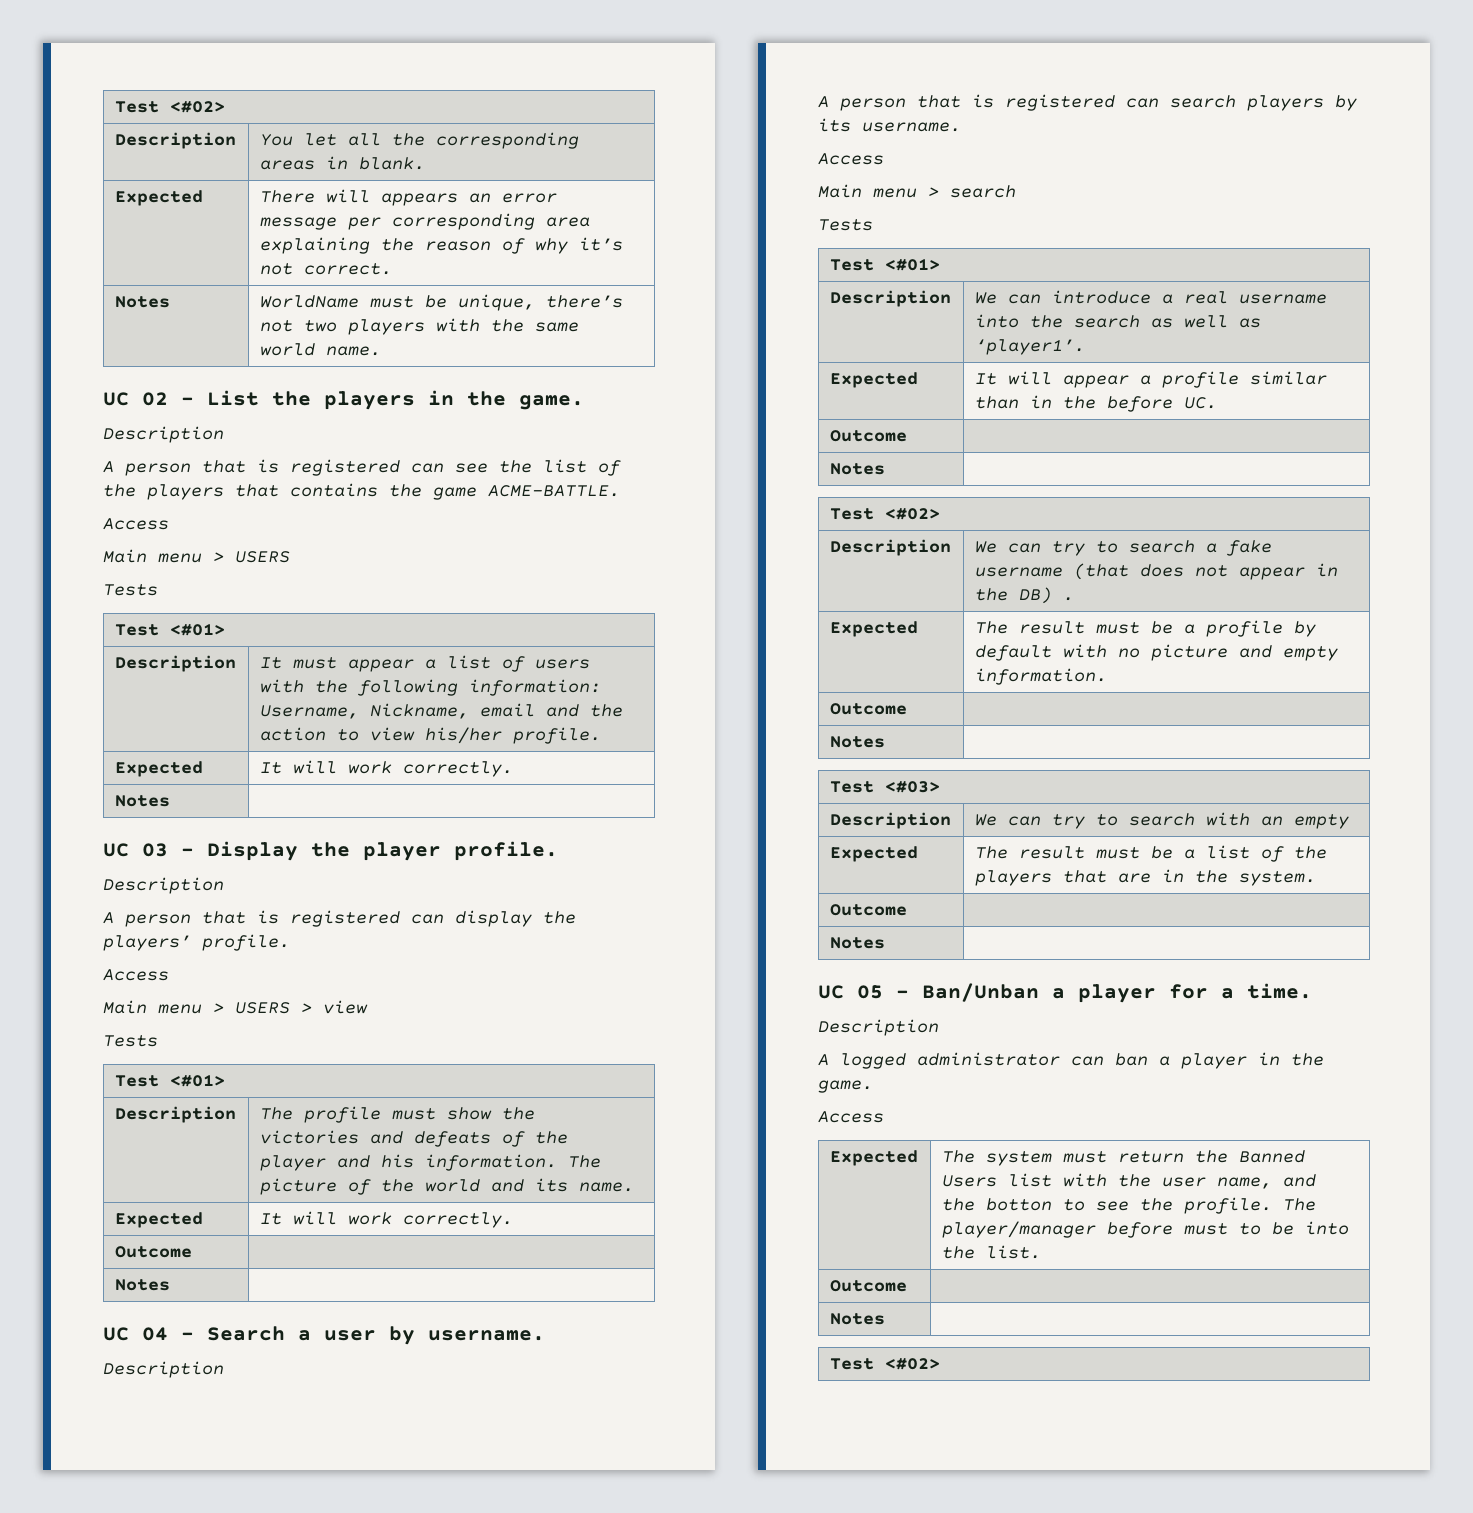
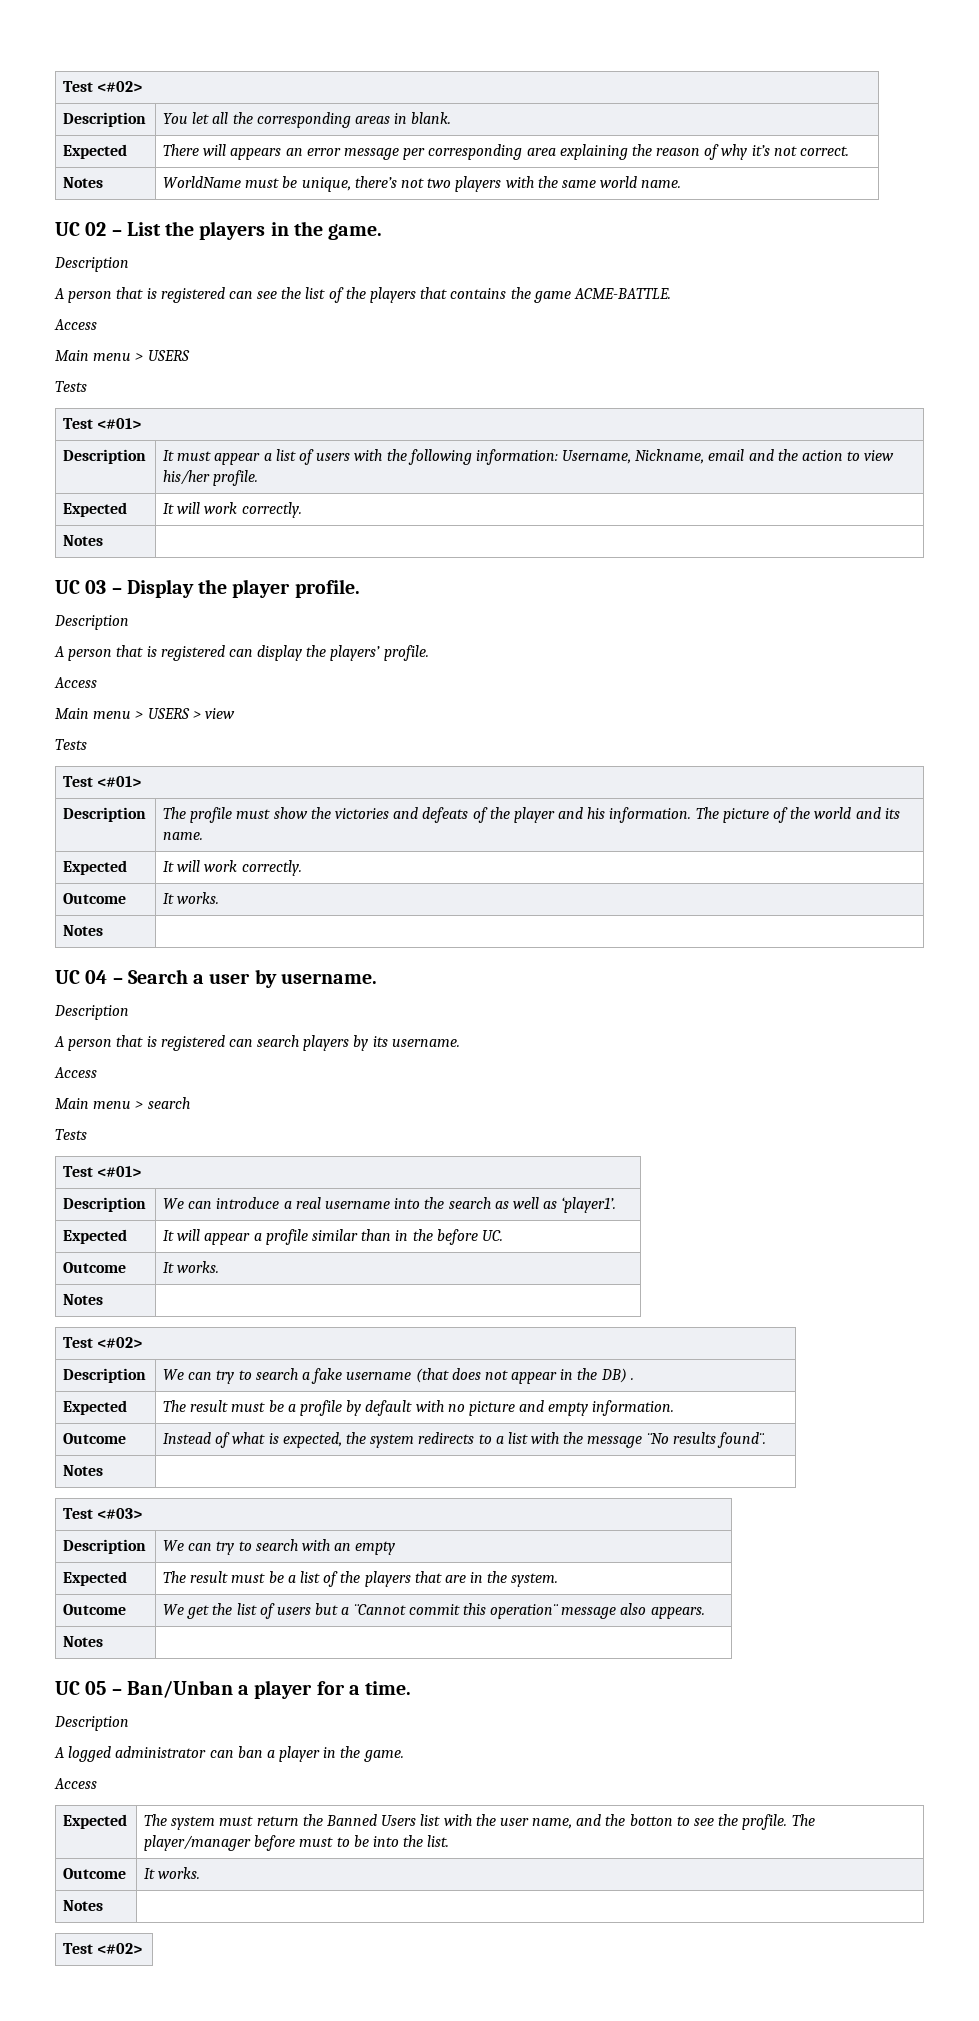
  Description | The profile must show the victories and defeats of the player and his information. The picture of the world and its name.
  Expected | It will work correctly.
- Outcome |
+ Outcome | It works.
  Expected | It will appear a profile similar than in the before UC.
- Outcome |
+ Outcome | It works.
  Expected | The result must be a profile by default with no picture and empty information.
- Outcome |
+ Outcome | Instead of what is expected, the system redirects to a list with the message ¨No results found¨.
  Expected | The result must be a list of the players that are in the system.
- Outcome |
+ Outcome | We get the list of users but a ¨Cannot commit this operation¨ message also appears.
  Expected | The system must return the Banned Users list with the user name, and the botton to see the profile. The player/manager before must to be into the list.
- Outcome |
+ Outcome | It works.

